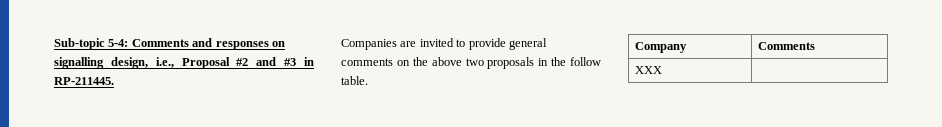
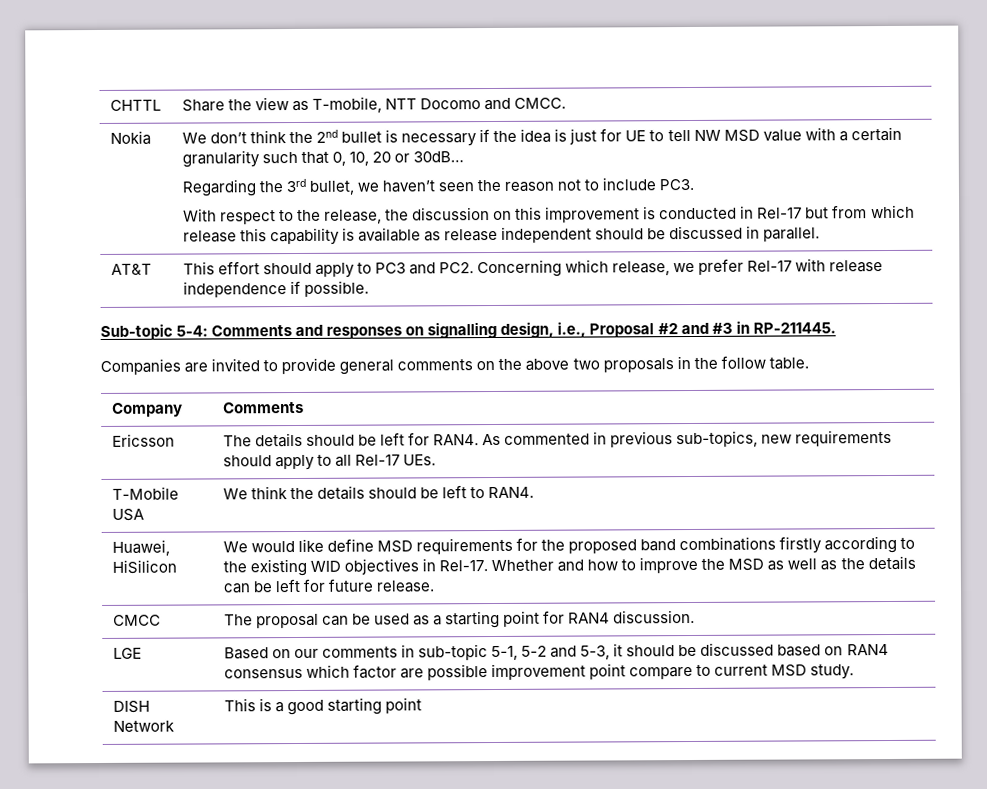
+ CHTTL | Share the view as T-mobile, NTT Docomo and CMCC.
+ Nokia | We don’t think the 2nd bullet is necessary if the idea is just for UE to tell NW MSD value with a certain granularity such that 0, 10, 20 or 30dB…
+ Regarding the 3rd bullet, we haven’t seen the reason not to include PC3.
+ With respect to the release, the discussion on this improvement is conducted in Rel-17 but from which release this capability is available as release independent should be discussed in parallel.
+ AT&T | This effort should apply to PC3 and PC2. Concerning which release, we prefer Rel-17 with release independence if possible.
- XXX |
+ Ericsson | The details should be left for RAN4. As commented in previous sub-topics, new requirements should apply to all Rel-17 UEs.
+ T-Mobile USA | We think the details should be left to RAN4.
+ Huawei, HiSilicon | We would like define MSD requirements for the proposed band combinations firstly according to the existing WID objectives in Rel-17. Whether and how to improve the MSD as well as the details can be left for future release.
+ CMCC | The proposal can be used as a starting point for RAN4 discussion.
+ LGE | Based on our comments in sub-topic 5-1, 5-2 and 5-3, it should be discussed based on RAN4 consensus which factor are possible improvement point compare to current MSD study.
+ DISH Network | This is a good starting point

